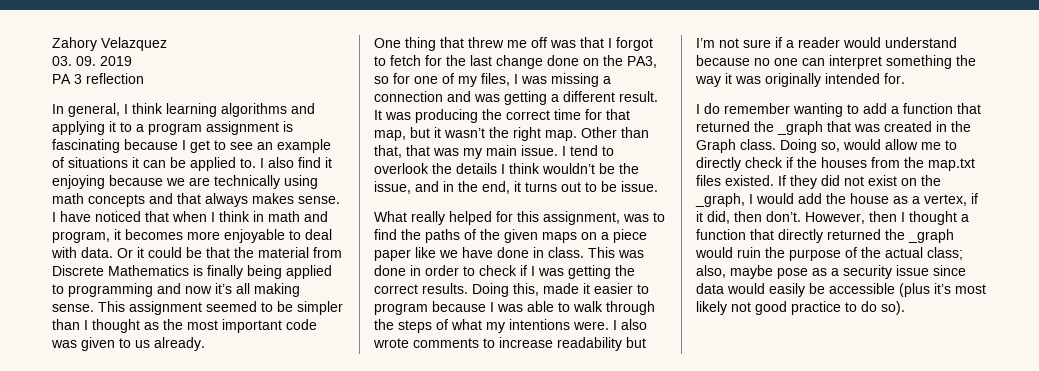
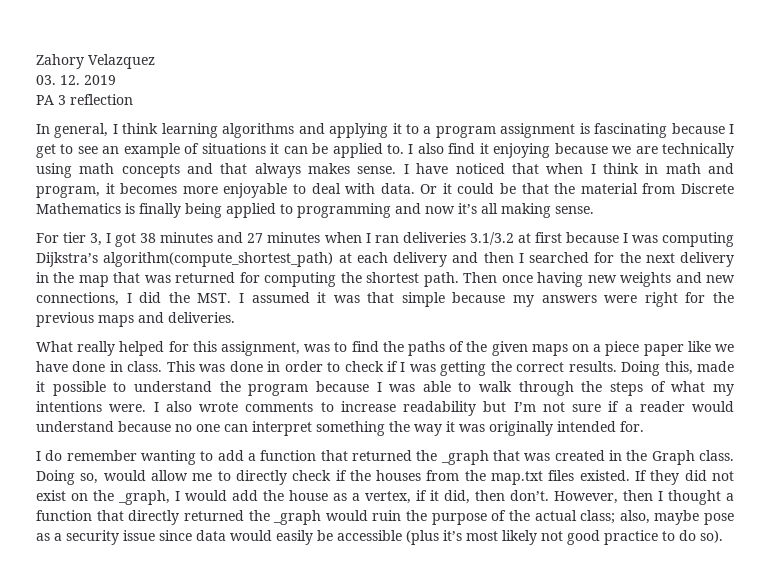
- 03. 09. 2019
+ 03. 12. 2019
- Or it could be that the material from Discrete Mathematics is finally being applied to programming and now it’s all making sense. This assignment seemed to be simpler than I thought as the most important code was given to us already.
- One thing that threw me off was that I forgot to fetch for the last change done on the PA3, so for one of my files, I was missing a connection and was getting a different result. It was producing the correct time for that map, but it wasn’t the right map. Other than that, that was my main issue. I tend to overlook the details I think wouldn’t be the issue, and in the end, it turns out to be issue.
+ Or it could be that the material from Discrete Mathematics is finally being applied to programming and now it’s all making sense.
+ For tier 3, I got 38 minutes and 27 minutes when I ran deliveries 3.1/3.2 at first because I was computing Dijkstra’s algorithm(compute_shortest_path) at each delivery and then I searched for the next delivery in the map that was returned for computing the shortest path. Then once having new weights and new connections, I did the MST. I assumed it was that simple because my answers were right for the previous maps and deliveries.
- Doing this, made it easier to program because I was able to walk through the steps of what my intentions were.
+ Doing this, made it possible to understand the program because I was able to walk through the steps of what my intentions were.

